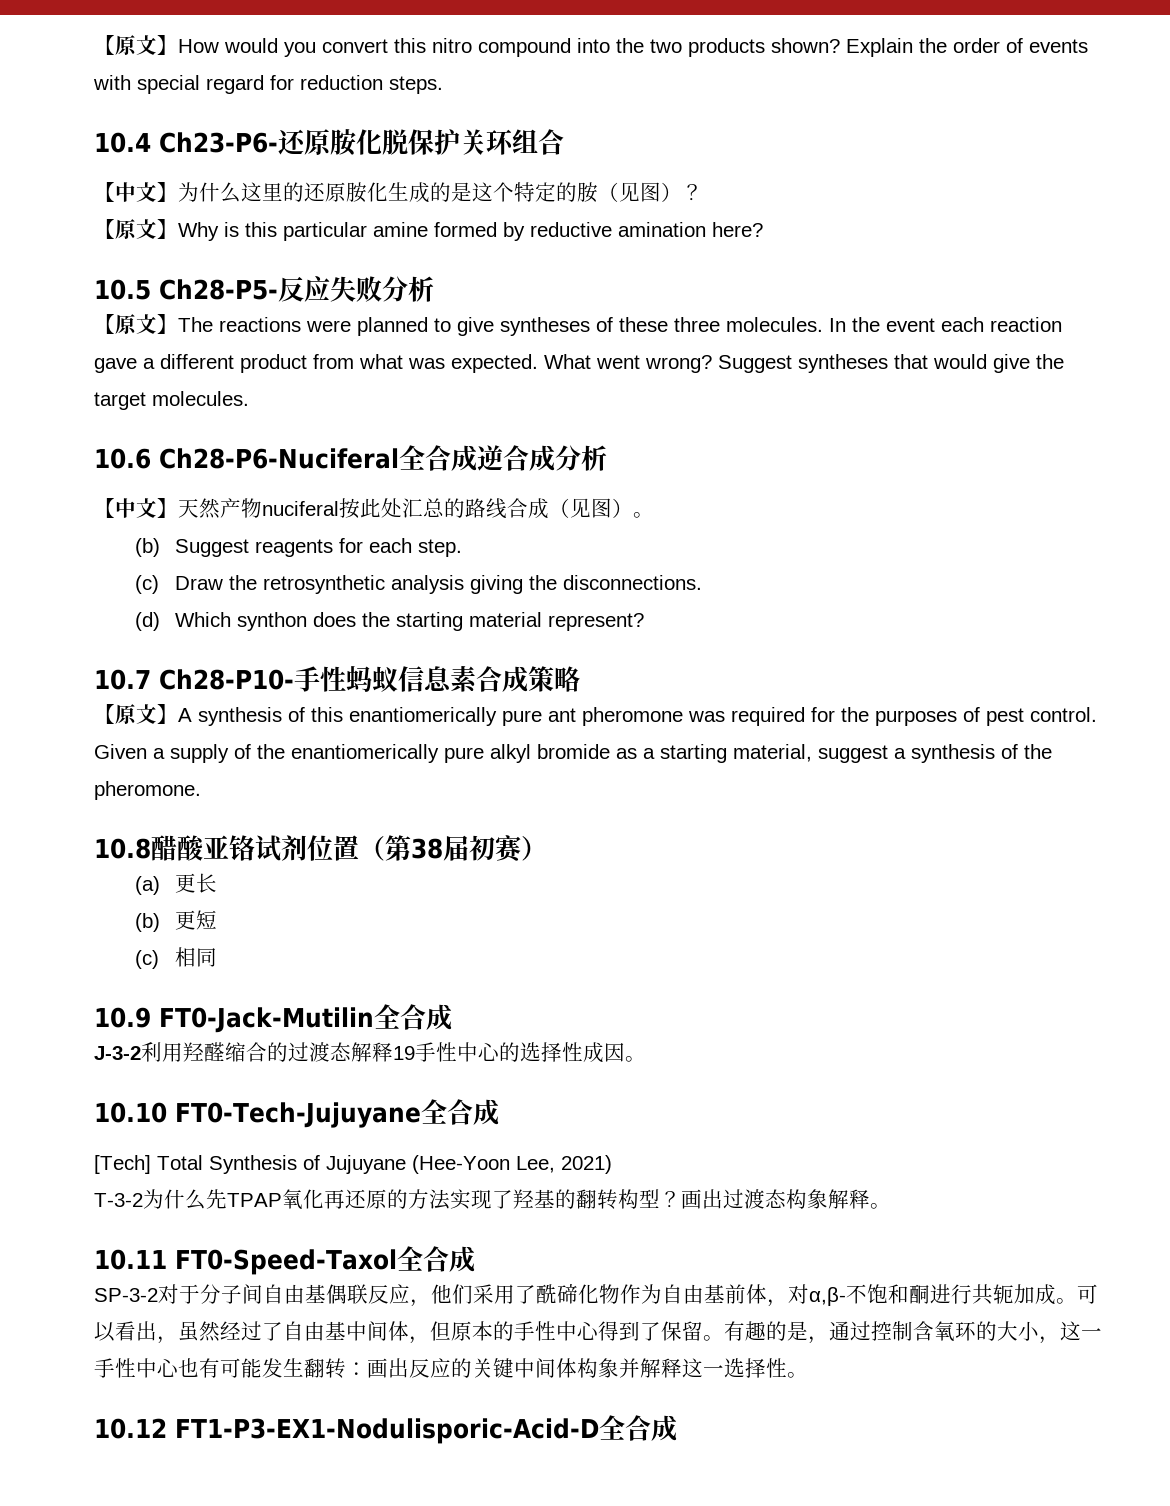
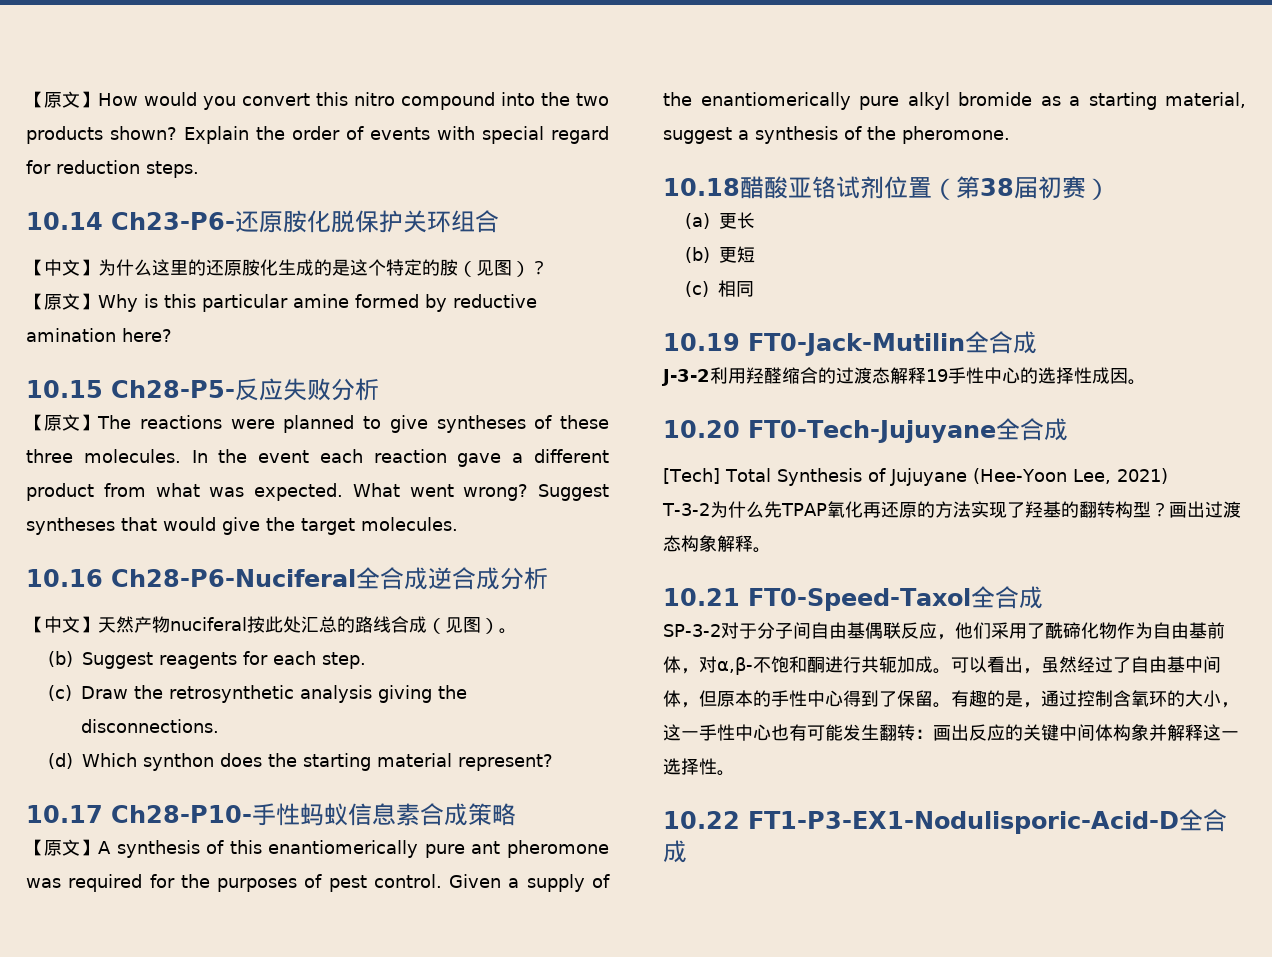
- 10.4 Ch23-P6-还原胺化脱保护关环组合
+ 10.14 Ch23-P6-还原胺化脱保护关环组合
- 10.5 Ch28-P5-反应失败分析
+ 10.15 Ch28-P5-反应失败分析
- 10.6 Ch28-P6-Nuciferal全合成逆合成分析
+ 10.16 Ch28-P6-Nuciferal全合成逆合成分析
- 10.7 Ch28-P10-手性蚂蚁信息素合成策略
+ 10.17 Ch28-P10-手性蚂蚁信息素合成策略
- 10.8醋酸亚铬试剂位置（第38届初赛）
+ 10.18醋酸亚铬试剂位置（第38届初赛）
- 10.9 FT0-Jack-Mutilin全合成
+ 10.19 FT0-Jack-Mutilin全合成
- 10.10 FT0-Tech-Jujuyane全合成
+ 10.20 FT0-Tech-Jujuyane全合成
- 10.11 FT0-Speed-Taxol全合成
+ 10.21 FT0-Speed-Taxol全合成
- 10.12 FT1-P3-EX1-Nodulisporic-Acid-D全合成
+ 10.22 FT1-P3-EX1-Nodulisporic-Acid-D全合成

